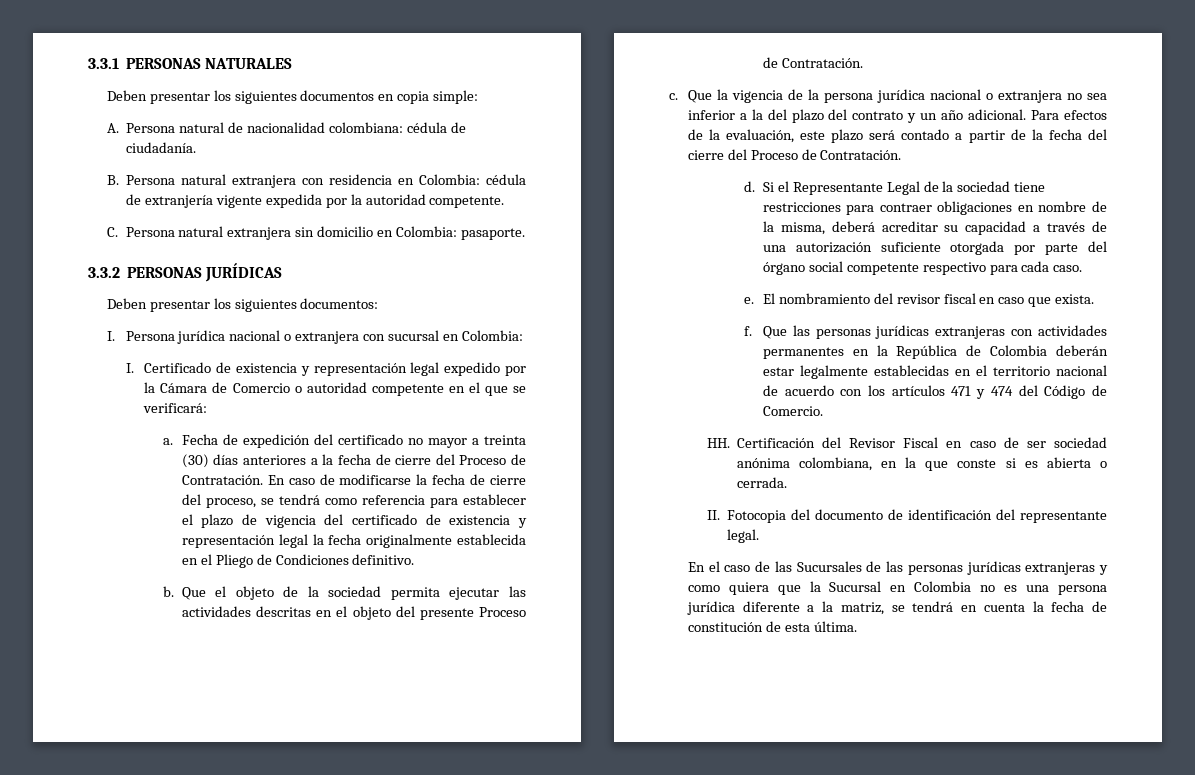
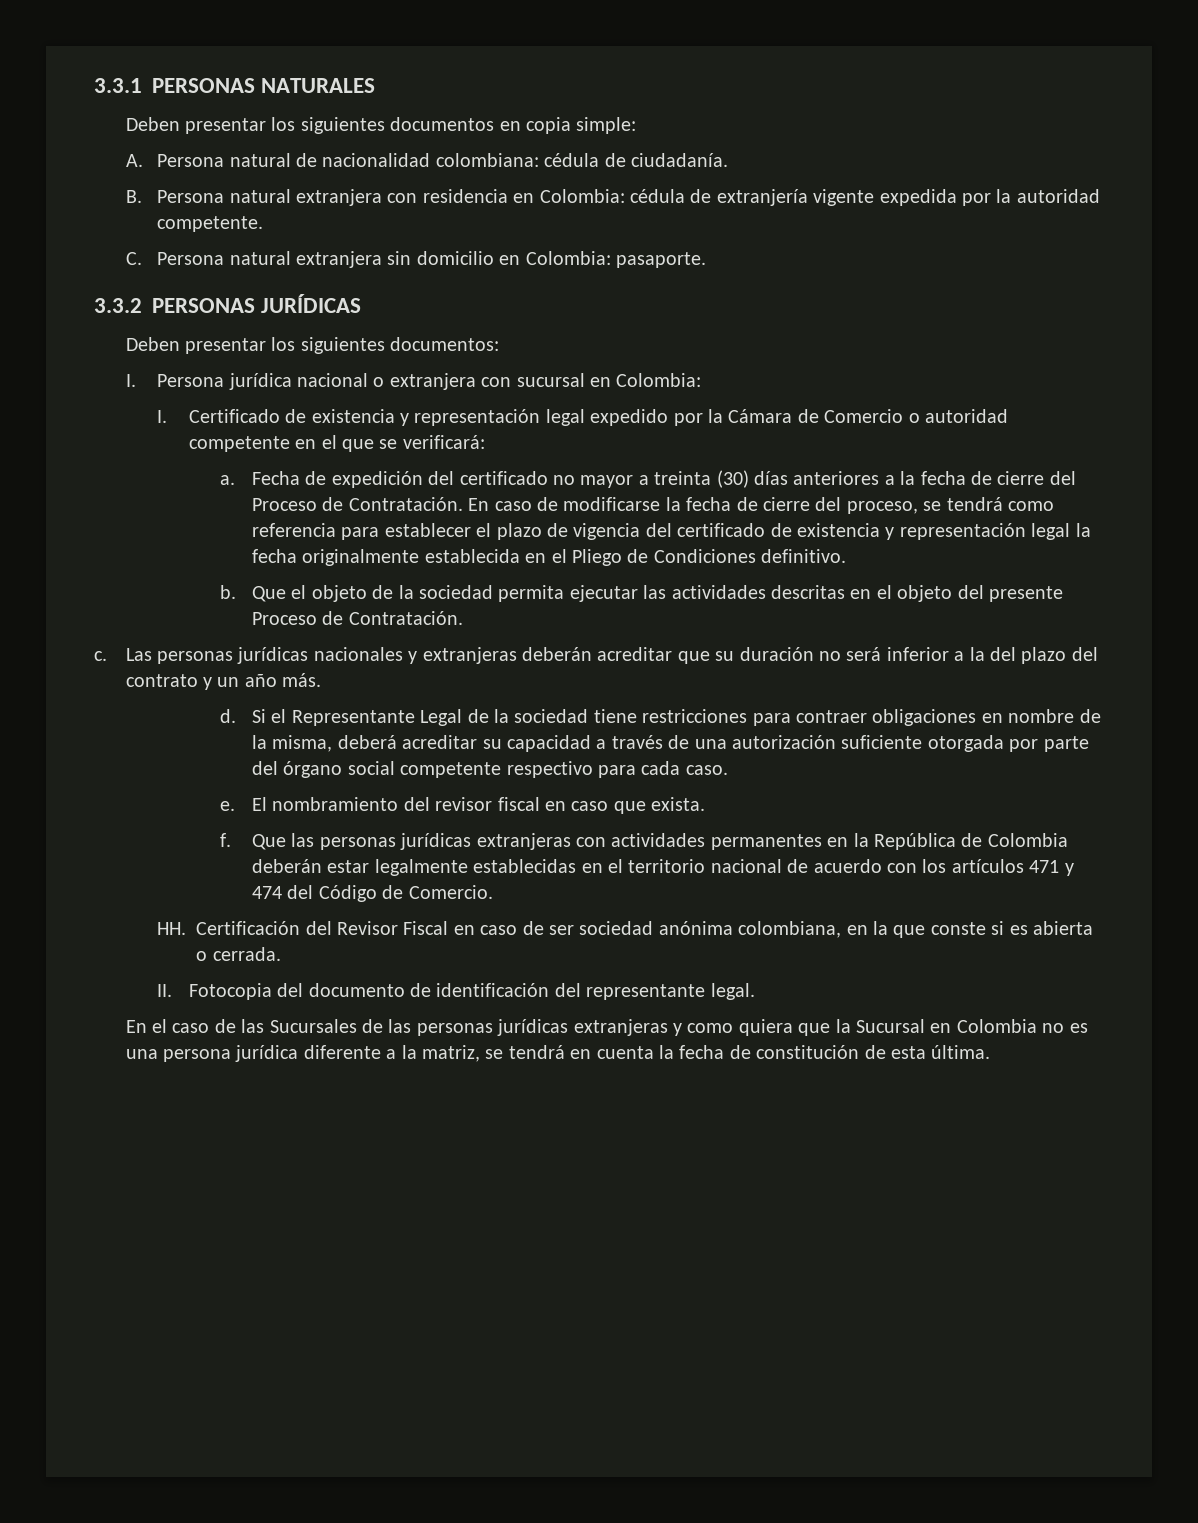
- Que la vigencia de la persona jurídica nacional o extranjera no sea inferior a la del plazo del contrato y un año adicional. Para efectos de la evaluación, este plazo será contado a partir de la fecha del cierre del Proceso de Contratación.
+ Las personas jurídicas nacionales y extranjeras deberán acreditar que su duración no será inferior a la del plazo del contrato y un año más.

